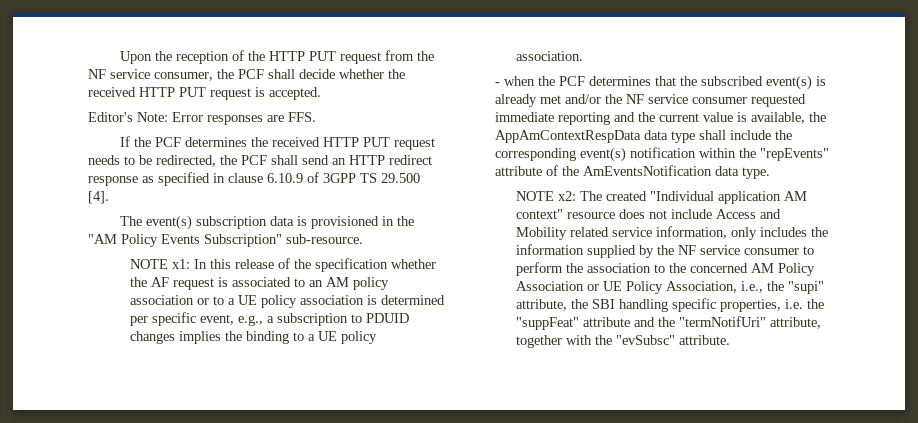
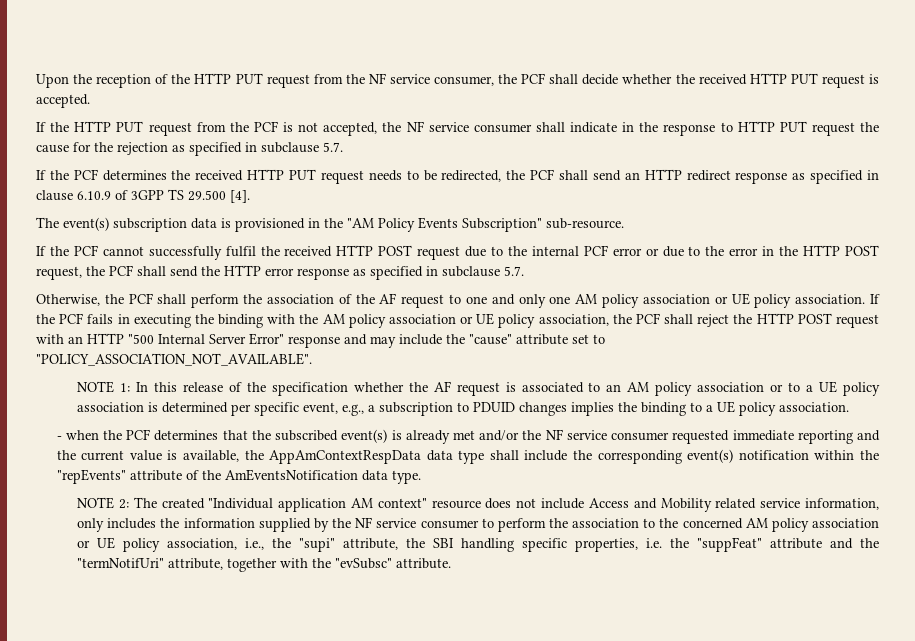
- Editor's Note: Error responses are FFS.
+ If the HTTP PUT request from the PCF is not accepted, the NF service consumer shall indicate in the response to HTTP PUT request the cause for the rejection as specified in subclause 5.7.
- NOTE x1: In this release of the specification whether the AF request is associated to an AM policy association or to a UE policy association is determined per specific event, e.g., a subscription to PDUID changes implies the binding to a UE policy association.
+ If the PCF cannot successfully fulfil the received HTTP POST request due to the internal PCF error or due to the error in the HTTP POST request, the PCF shall send the HTTP error response as specified in subclause 5.7.
+ Otherwise, the PCF shall perform the association of the AF request to one and only one AM policy association or UE policy association. If the PCF fails in executing the binding with the AM policy association or UE policy association, the PCF shall reject the HTTP POST request with an HTTP "500 Internal Server Error" response and may include the "cause" attribute set to "POLICY_ASSOCIATION_NOT_AVAILABLE".
+ NOTE 1: In this release of the specification whether the AF request is associated to an AM policy association or to a UE policy association is determined per specific event, e.g., a subscription to PDUID changes implies the binding to a UE policy association.
- NOTE x2: The created "Individual application AM context" resource does not include Access and Mobility related service information, only includes the information supplied by the NF service consumer to perform the association to the concerned AM Policy Association or UE Policy Association, i.e., the "supi" attribute, the SBI handling specific properties, i.e. the "suppFeat" attribute and the "termNotifUri" attribute, together with the "evSubsc" attribute.
+ NOTE 2: The created "Individual application AM context" resource does not include Access and Mobility related service information, only includes the information supplied by the NF service consumer to perform the association to the concerned AM policy association or UE policy association, i.e., the "supi" attribute, the SBI handling specific properties, i.e. the "suppFeat" attribute and the "termNotifUri" attribute, together with the "evSubsc" attribute.

